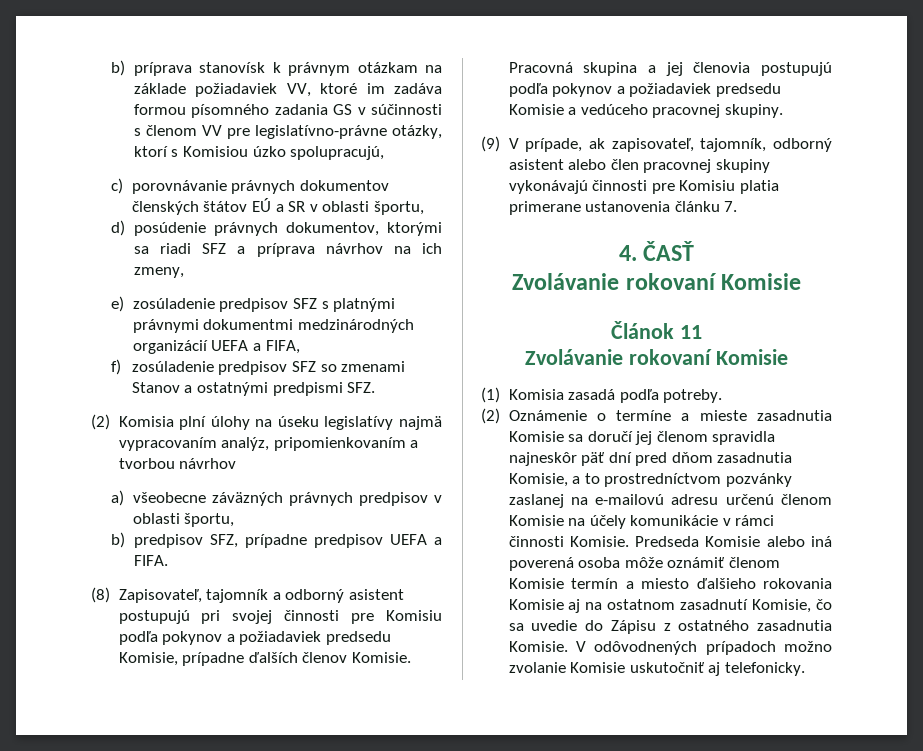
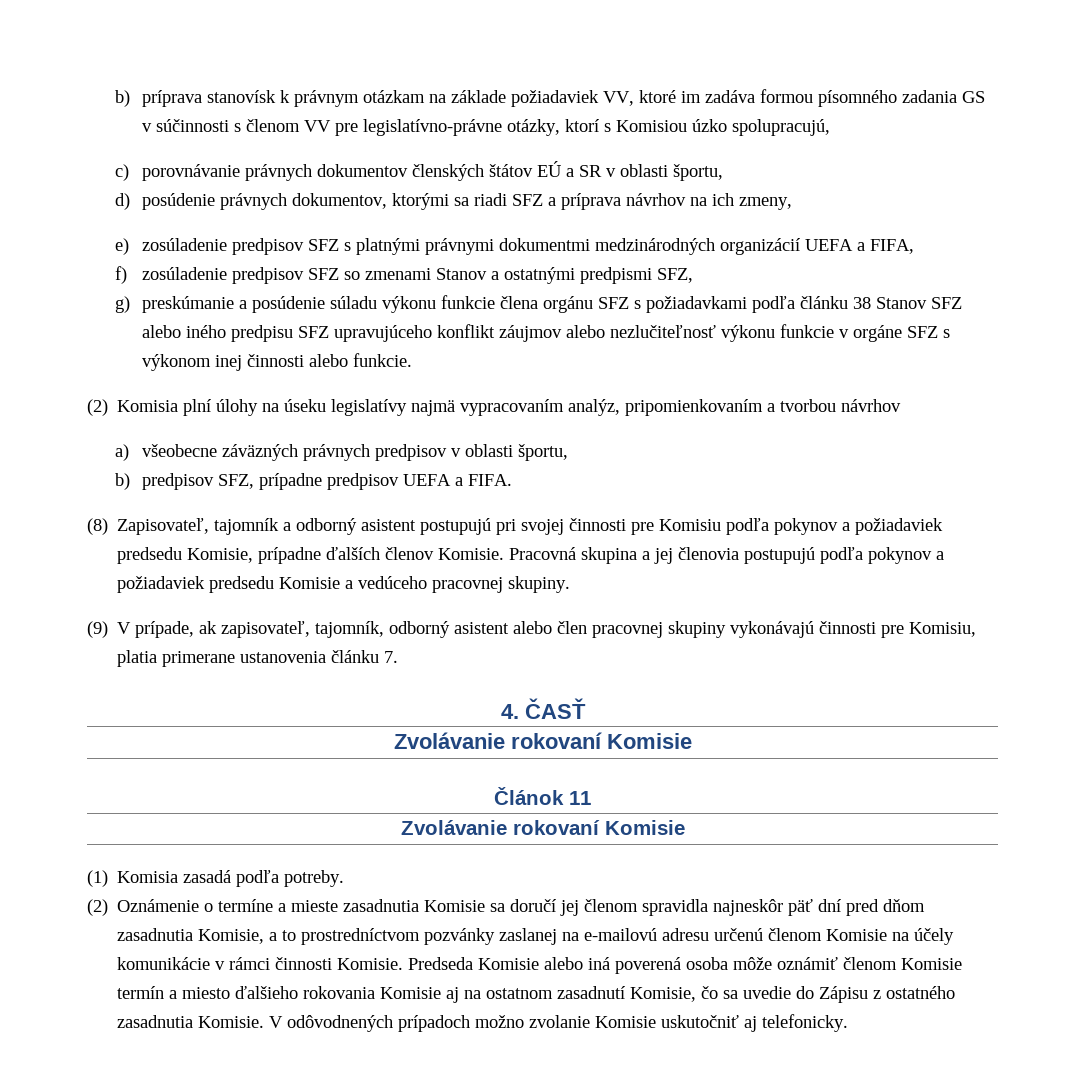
- f) zosúladenie predpisov SFZ so zmenami Stanov a ostatnými predpismi SFZ.
+ f) zosúladenie predpisov SFZ so zmenami Stanov a ostatnými predpismi SFZ,
+ g) preskúmanie a posúdenie súladu výkonu funkcie člena orgánu SFZ s požiadavkami podľa článku 38 Stanov SFZ alebo iného predpisu SFZ upravujúceho konflikt záujmov alebo nezlučiteľnosť výkonu funkcie v orgáne SFZ s výkonom inej činnosti alebo funkcie.
- (9) V prípade, ak zapisovateľ, tajomník, odborný asistent alebo člen pracovnej skupiny vykonávajú činnosti pre Komisiu platia primerane ustanovenia článku 7.
+ (9) V prípade, ak zapisovateľ, tajomník, odborný asistent alebo člen pracovnej skupiny vykonávajú činnosti pre Komisiu, platia primerane ustanovenia článku 7.

